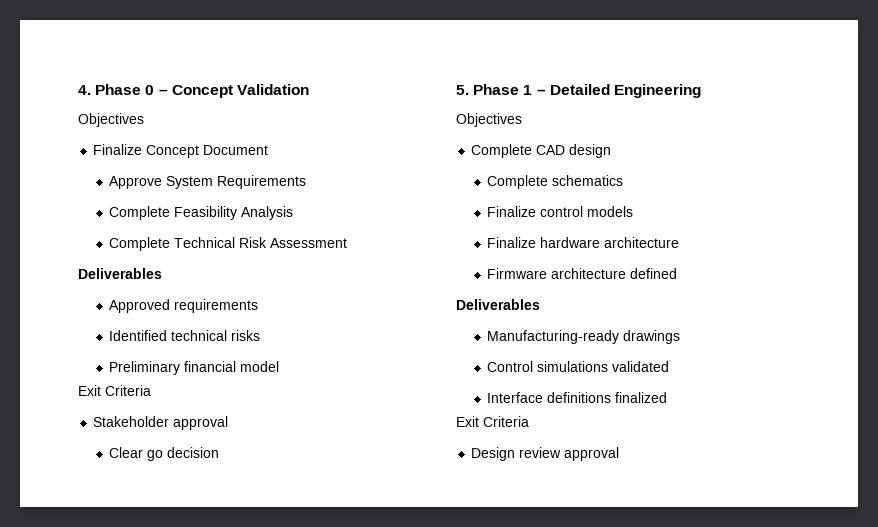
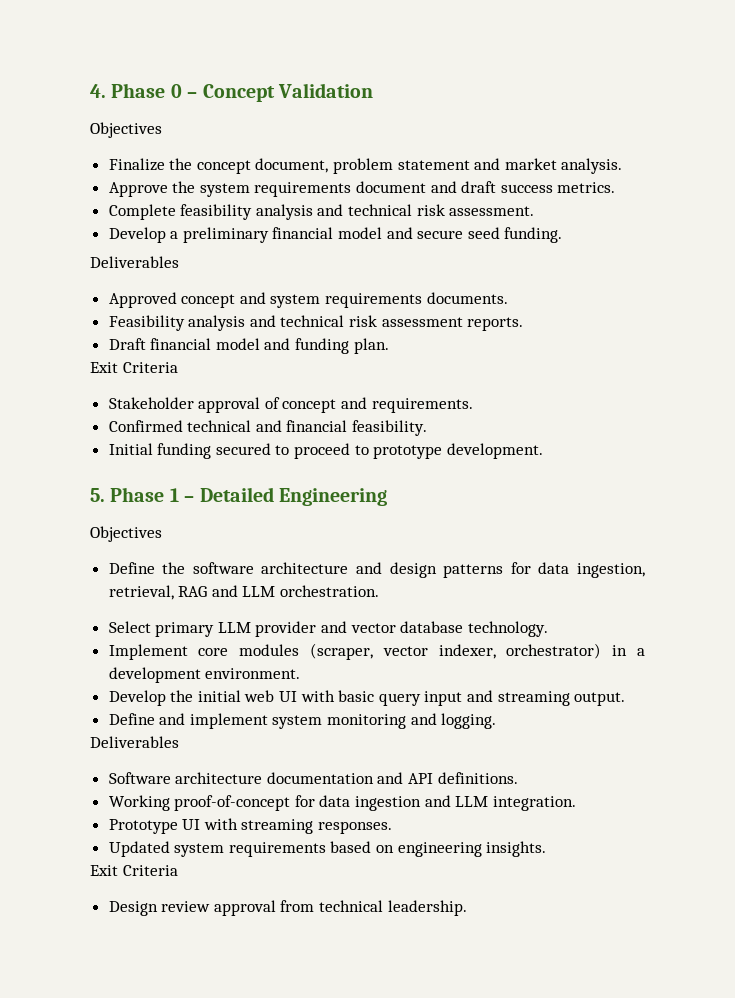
- Finalize Concept Document
- Approve System Requirements
- Complete Feasibility Analysis
- Complete Technical Risk Assessment
+ Finalize the concept document, problem statement and market analysis.
+ Approve the system requirements document and draft success metrics.
+ Complete feasibility analysis and technical risk assessment.
+ Develop a preliminary financial model and secure seed funding.
  Deliverables
- Approved requirements
- Identified technical risks
- Preliminary financial model
+ Approved concept and system requirements documents.
+ Feasibility analysis and technical risk assessment reports.
+ Draft financial model and funding plan.
- Stakeholder approval
- Clear go decision
+ Stakeholder approval of concept and requirements.
+ Confirmed technical and financial feasibility.
+ Initial funding secured to proceed to prototype development.
- Complete CAD design
- Complete schematics
- Finalize control models
- Finalize hardware architecture
- Firmware architecture defined
+ Define the software architecture and design patterns for data ingestion, retrieval, RAG and LLM orchestration.
+ Select primary LLM provider and vector database technology.
+ Implement core modules (scraper, vector indexer, orchestrator) in a development environment.
+ Develop the initial web UI with basic query input and streaming output.
+ Define and implement system monitoring and logging.
  Deliverables
- Manufacturing-ready drawings
- Control simulations validated
- Interface definitions finalized
+ Software architecture documentation and API definitions.
+ Working proof-of-concept for data ingestion and LLM integration.
+ Prototype UI with streaming responses.
+ Updated system requirements based on engineering insights.
- Design review approval
+ Design review approval from technical leadership.

